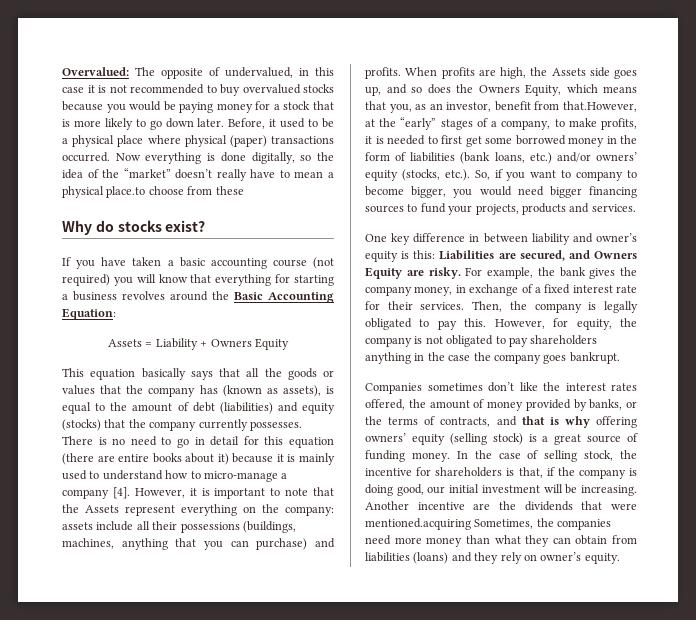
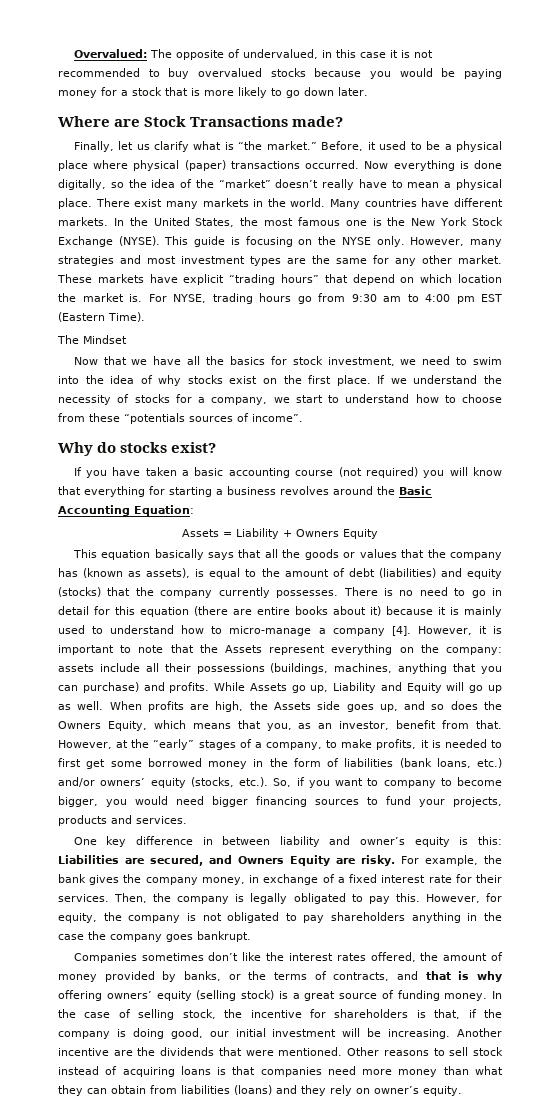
- Overvalued: The opposite of undervalued, in this case it is not recommended to buy overvalued stocks because you would be paying money for a stock that is more likely to go down later. Before, it used to be a physical place where physical (paper) transactions occurred.
+ Overvalued: The opposite of undervalued, in this case it is not recommended to buy overvalued stocks because you would be paying money for a stock that is more likely to go down later.
+ Where are Stock Transactions made?
+ Finally, let us clarify what is “the market.” Before, it used to be a physical place where physical (paper) transactions occurred.
- Now everything is done digitally, so the idea of the “market” doesn’t really have to mean a physical place.to choose from these
+ Now everything is done digitally, so the idea of the “market” doesn’t really have to mean a physical place. There exist many markets in the world. Many countries have different markets. In the United States, the most famous one is the New York Stock Exchange (NYSE). This guide is focusing on the NYSE only. However, many strategies and most investment types are the same for any other market. These markets have explicit “trading hours” that depend on which location the market is. For NYSE, trading hours go from 9:30 am to 4:00 pm EST (Eastern Time).
+ The Mindset
+ Now that we have all the basics for stock investment, we need to swim into the idea of why stocks exist on the first place. If we understand the necessity of stocks for a company, we start to understand how to choose from these “potentials sources of income”.
+ While Assets go up, Liability and Equity will go up as well.
- When profits are high, the Assets side goes up, and so does the Owners Equity, which means that you, as an investor, benefit from that.However, at the “early” stages of a company, to make profits, it is needed to first get some borrowed money in the form of liabilities (bank loans, etc.) and/or owners’ equity (stocks, etc.). So, if you want to company to become bigger, you would need bigger financing sources to fund your projects, products and services.
+ When profits are high, the Assets side goes up, and so does the Owners Equity, which means that you, as an investor, benefit from that. However, at the “early” stages of a company, to make profits, it is needed to first get some borrowed money in the form of liabilities (bank loans, etc.) and/or owners’ equity (stocks, etc.). So, if you want to company to become bigger, you would need bigger financing sources to fund your projects, products and services.
- Another incentive are the dividends that were mentioned.acquiring Sometimes, the companies need more money than what they can obtain from liabilities (loans) and they rely on owner’s equity.
+ Another incentive are the dividends that were mentioned. Other reasons to sell stock instead of acquiring loans is that companies need more money than what they can obtain from liabilities (loans) and they rely on owner’s equity.

